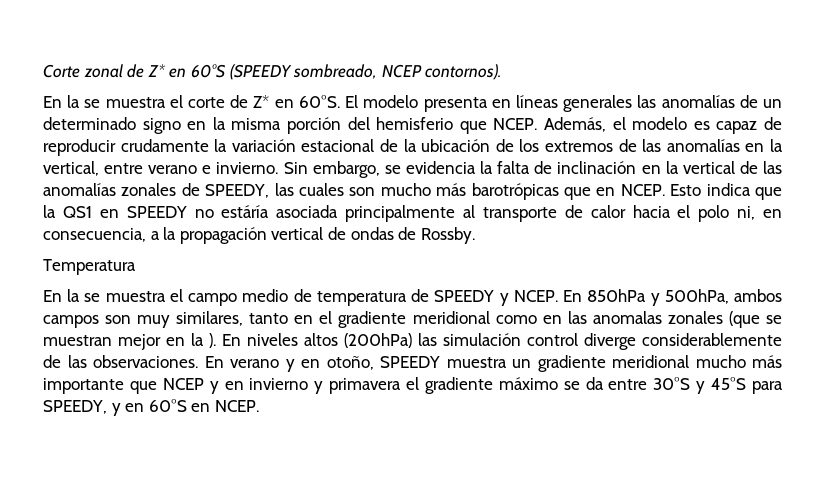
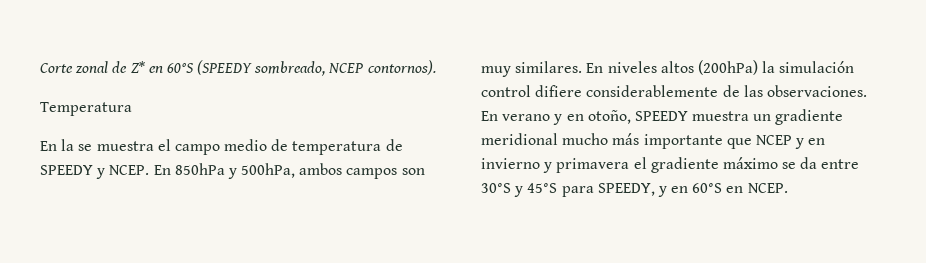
- En la se muestra el corte de Z* en 60°S. El modelo presenta en líneas generales las anomalías de un determinado signo en la misma porción del hemisferio que NCEP. Además, el modelo es capaz de reproducir crudamente la variación estacional de la ubicación de los extremos de las anomalías en la vertical, entre verano e invierno. Sin embargo, se evidencia la falta de inclinación en la vertical de las anomalías zonales de SPEEDY, las cuales son mucho más barotrópicas que en NCEP. Esto indica que la QS1 en SPEEDY no estáría asociada principalmente al transporte de calor hacia el polo ni, en consecuencia, a la propagación vertical de ondas de Rossby.
- En 850hPa y 500hPa, ambos campos son muy similares, tanto en el gradiente meridional como en las anomalas zonales (que se muestran mejor en la ).
+ En 850hPa y 500hPa, ambos campos son muy similares.
- En niveles altos (200hPa) las simulación control diverge considerablemente de las observaciones.
+ En niveles altos (200hPa) la simulación control difiere considerablemente de las observaciones.

